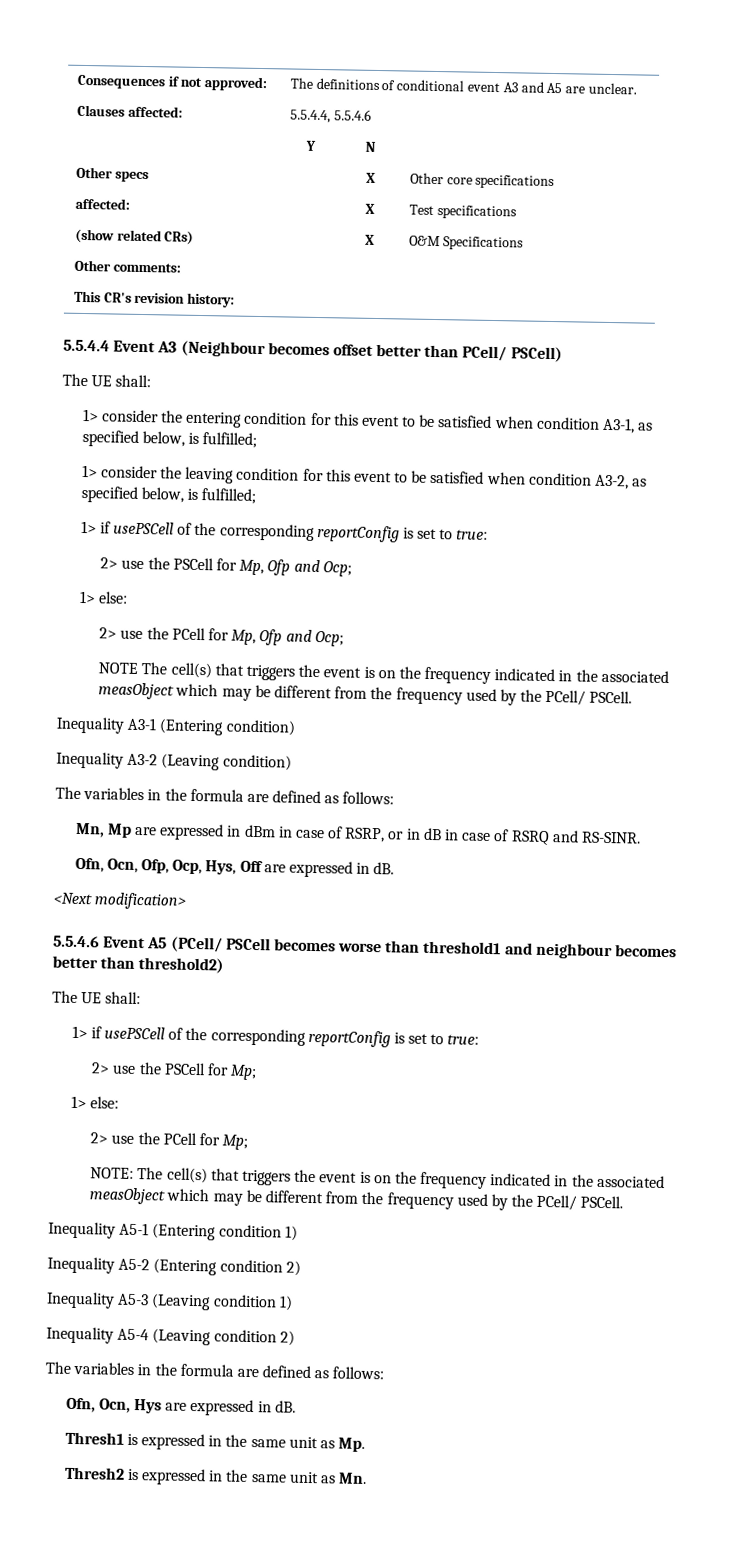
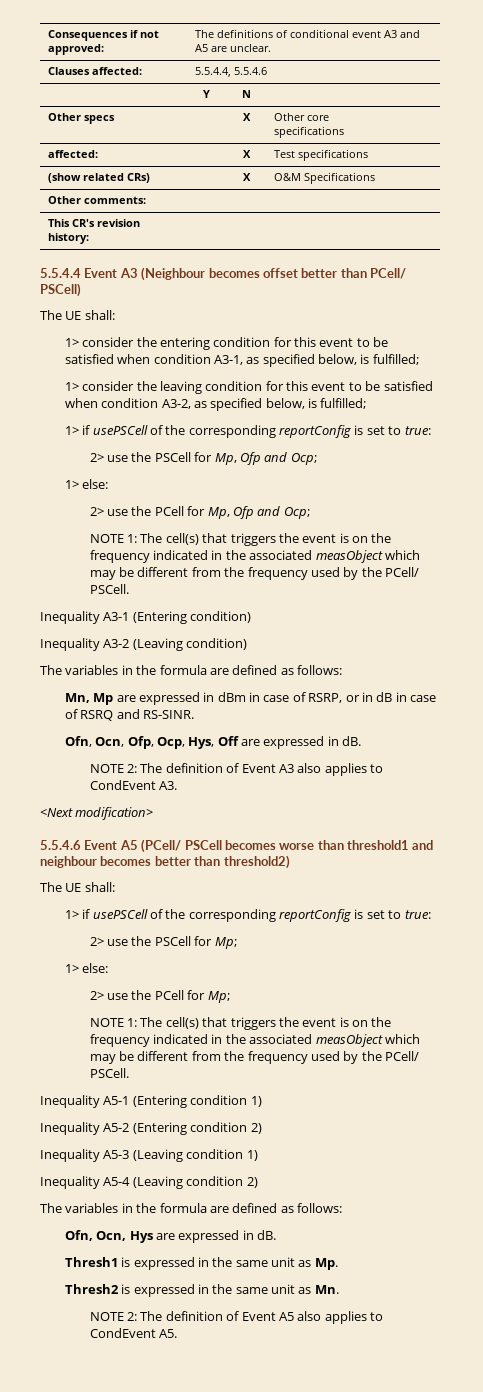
  2> use the PCell for Mp, Ofp and Ocp;
- NOTE The cell(s) that triggers the event is on the frequency indicated in the associated measObject which may be different from the frequency used by the PCell/ PSCell.
+ NOTE 1: The cell(s) that triggers the event is on the frequency indicated in the associated measObject which may be different from the frequency used by the PCell/ PSCell.
+ NOTE 2: The definition of Event A3 also applies to CondEvent A3.
  2> use the PCell for Mp;
- NOTE: The cell(s) that triggers the event is on the frequency indicated in the associated measObject which may be different from the frequency used by the PCell/ PSCell.
+ NOTE 1: The cell(s) that triggers the event is on the frequency indicated in the associated measObject which may be different from the frequency used by the PCell/ PSCell.
+ NOTE 2: The definition of Event A5 also applies to CondEvent A5.

